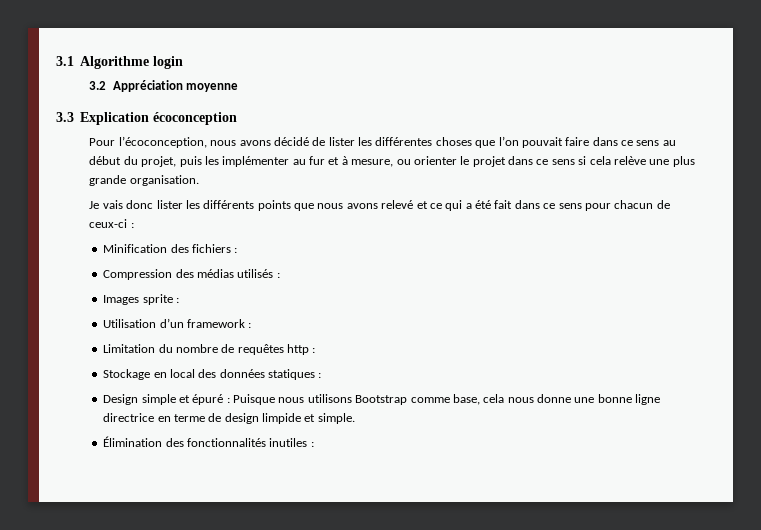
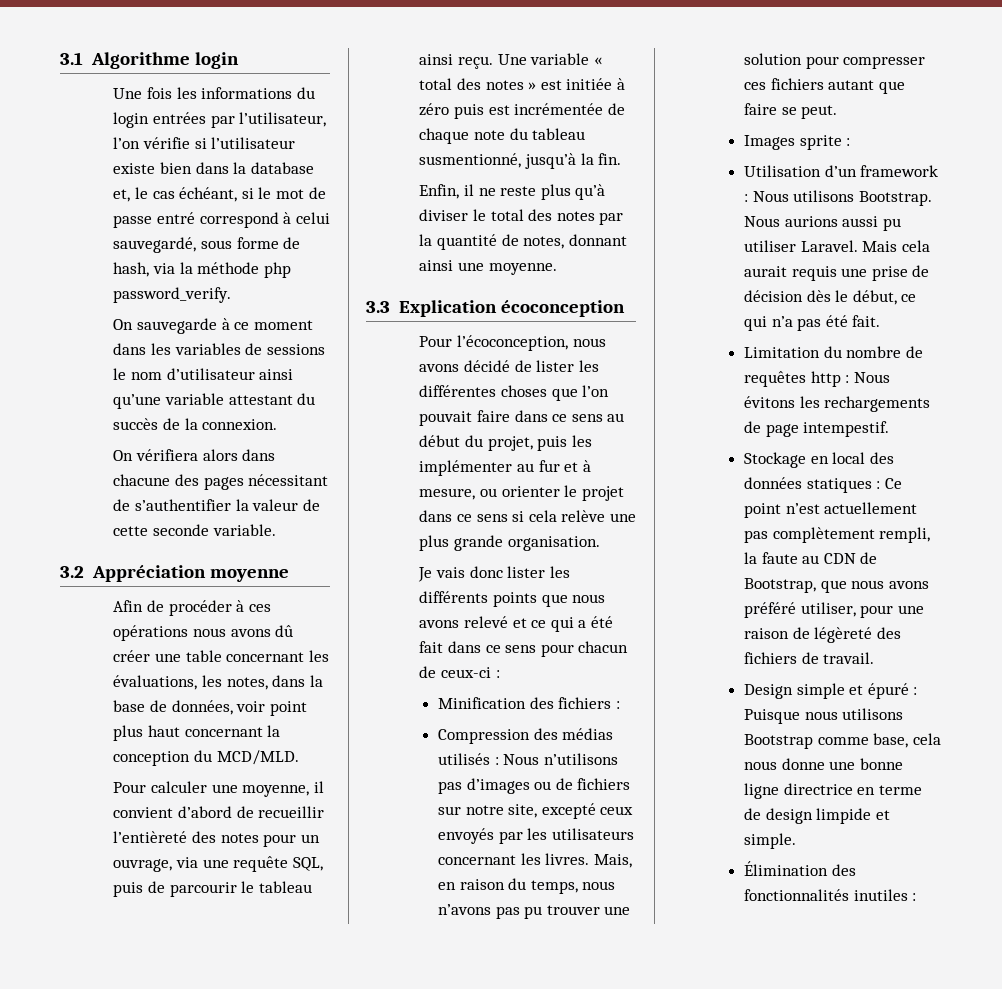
+ Une fois les informations du login entrées par l’utilisateur, l’on vérifie si l’utilisateur existe bien dans la database et, le cas échéant, si le mot de passe entré correspond à celui sauvegardé, sous forme de hash, via la méthode php password_verify.
+ On sauvegarde à ce moment dans les variables de sessions le nom d’utilisateur ainsi qu’une variable attestant du succès de la connexion.
+ On vérifiera alors dans chacune des pages nécessitant de s’authentifier la valeur de cette seconde variable.
  3.2 Appréciation moyenne
+ Afin de procéder à ces opérations nous avons dû créer une table concernant les évaluations, les notes, dans la base de données, voir point plus haut concernant la conception du MCD/MLD.
+ Pour calculer une moyenne, il convient d’abord de recueillir l’entièreté des notes pour un ouvrage, via une requête SQL, puis de parcourir le tableau ainsi reçu. Une variable « total des notes » est initiée à zéro puis est incrémentée de chaque note du tableau susmentionné, jusqu’à la fin.
+ Enfin, il ne reste plus qu’à diviser le total des notes par la quantité de notes, donnant ainsi une moyenne.
- Compression des médias utilisés :
+ Compression des médias utilisés : Nous n’utilisons pas d’images ou de fichiers sur notre site, excepté ceux envoyés par les utilisateurs concernant les livres. Mais, en raison du temps, nous n’avons pas pu trouver une solution pour compresser ces fichiers autant que faire se peut.
- Utilisation d’un framework :
+ Utilisation d’un framework : Nous utilisons Bootstrap. Nous aurions aussi pu utiliser Laravel. Mais cela aurait requis une prise de décision dès le début, ce qui n’a pas été fait.
- Limitation du nombre de requêtes http :
+ Limitation du nombre de requêtes http : Nous évitons les rechargements de page intempestif.
- Stockage en local des données statiques :
+ Stockage en local des données statiques : Ce point n’est actuellement pas complètement rempli, la faute au CDN de Bootstrap, que nous avons préféré utiliser, pour une raison de légèreté des fichiers de travail.

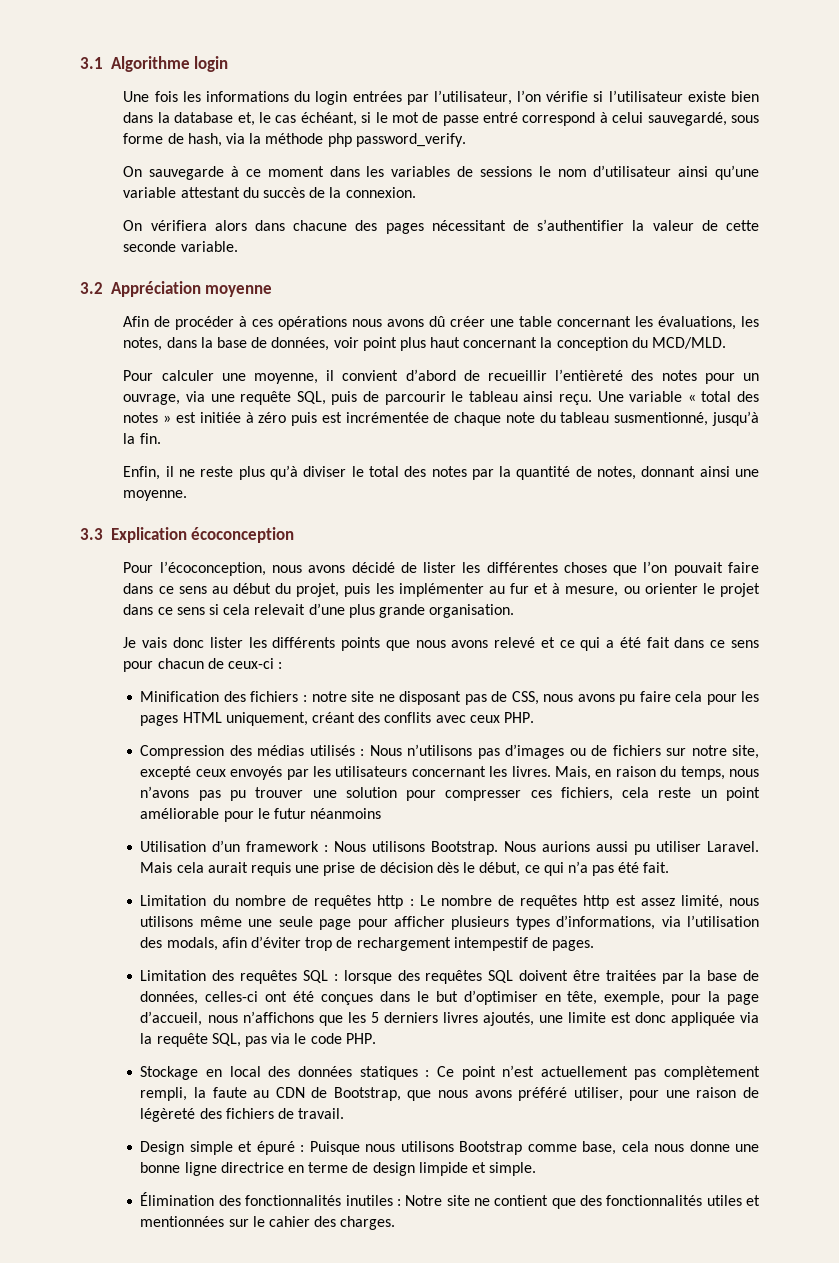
- Pour l’écoconception, nous avons décidé de lister les différentes choses que l’on pouvait faire dans ce sens au début du projet, puis les implémenter au fur et à mesure, ou orienter le projet dans ce sens si cela relève une plus grande organisation.
+ Pour l’écoconception, nous avons décidé de lister les différentes choses que l’on pouvait faire dans ce sens au début du projet, puis les implémenter au fur et à mesure, ou orienter le projet dans ce sens si cela relevait d’une plus grande organisation.
- Minification des fichiers :
+ Minification des fichiers : notre site ne disposant pas de CSS, nous avons pu faire cela pour les pages HTML uniquement, créant des conflits avec ceux PHP.
- Mais, en raison du temps, nous n’avons pas pu trouver une solution pour compresser ces fichiers autant que faire se peut.
- Images sprite :
+ Mais, en raison du temps, nous n’avons pas pu trouver une solution pour compresser ces fichiers, cela reste un point améliorable pour le futur néanmoins
- Limitation du nombre de requêtes http : Nous évitons les rechargements de page intempestif.
+ Limitation du nombre de requêtes http : Le nombre de requêtes http est assez limité, nous utilisons même une seule page pour afficher plusieurs types d’informations, via l’utilisation des modals, afin d’éviter trop de rechargement intempestif de pages.
+ Limitation des requêtes SQL : lorsque des requêtes SQL doivent être traitées par la base de données, celles-ci ont été conçues dans le but d’optimiser en tête, exemple, pour la page d’accueil, nous n’affichons que les 5 derniers livres ajoutés, une limite est donc appliquée via la requête SQL, pas via le code PHP.
- Élimination des fonctionnalités inutiles :
+ Élimination des fonctionnalités inutiles : Notre site ne contient que des fonctionnalités utiles et mentionnées sur le cahier des charges.

